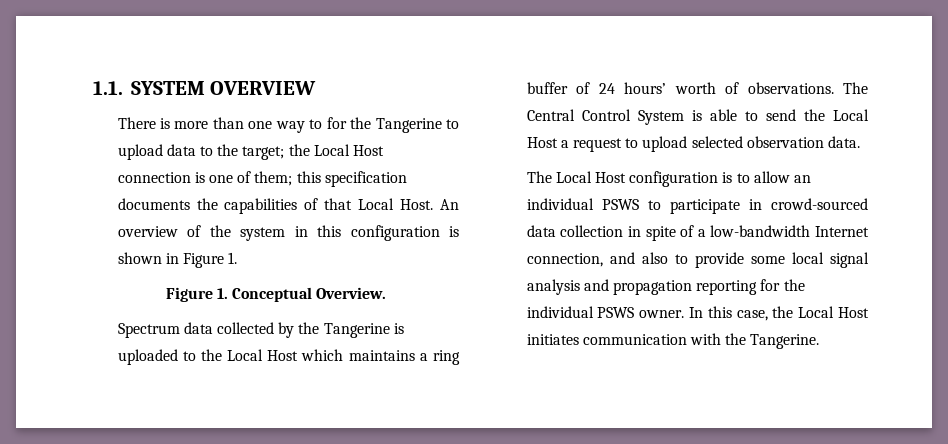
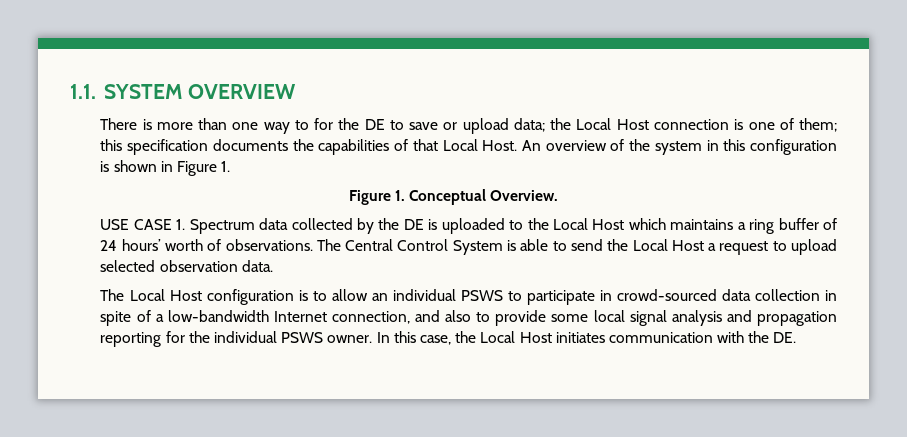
- There is more than one way to for the Tangerine to upload data to the target; the Local Host connection is one of them; this specification documents the capabilities of that Local Host.
+ There is more than one way to for the DE to save or upload data; the Local Host connection is one of them; this specification documents the capabilities of that Local Host.
- Spectrum data collected by the Tangerine is uploaded to the Local Host which maintains a ring buffer of 24 hours’ worth of observations.
+ USE CASE 1. Spectrum data collected by the DE is uploaded to the Local Host which maintains a ring buffer of 24 hours’ worth of observations.
- In this case, the Local Host initiates communication with the Tangerine.
+ In this case, the Local Host initiates communication with the DE.

